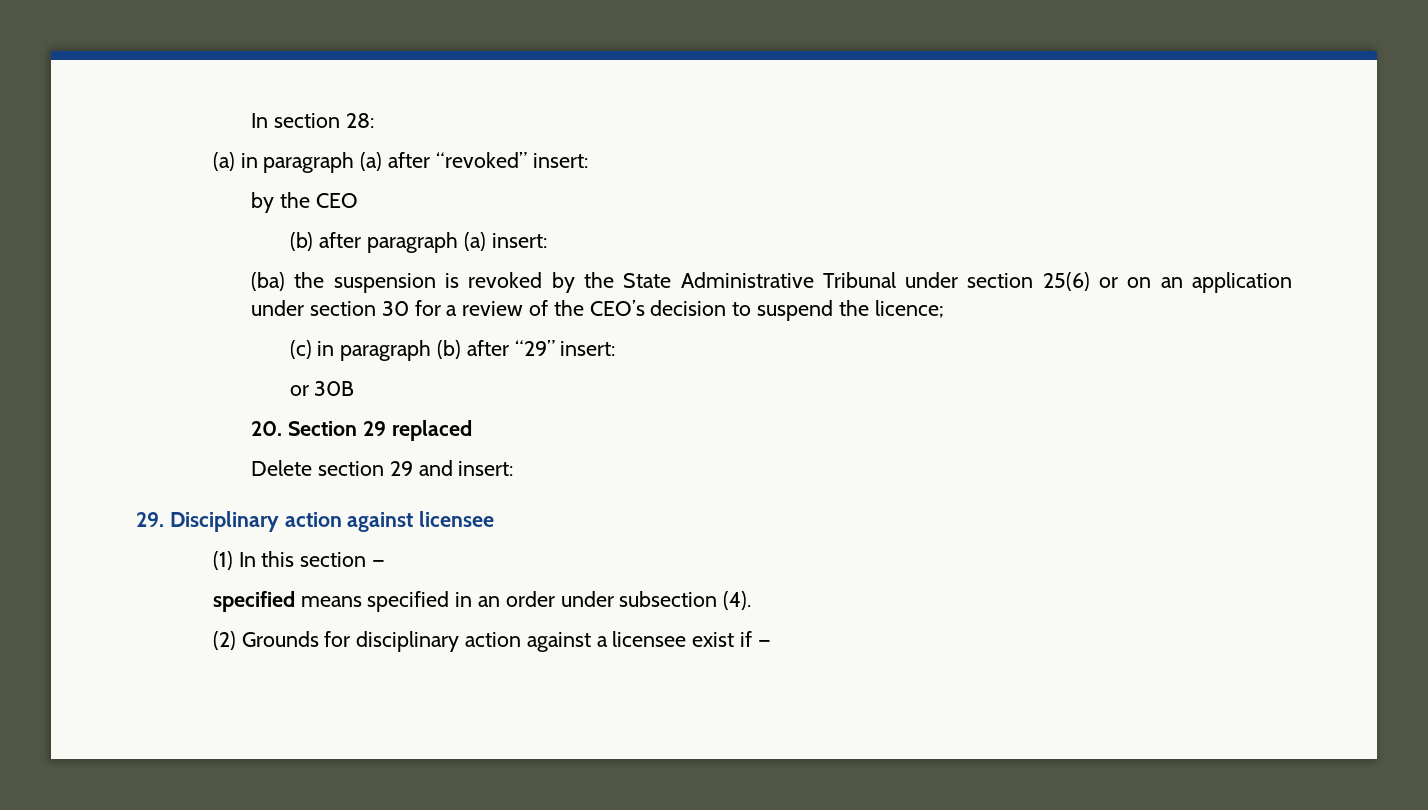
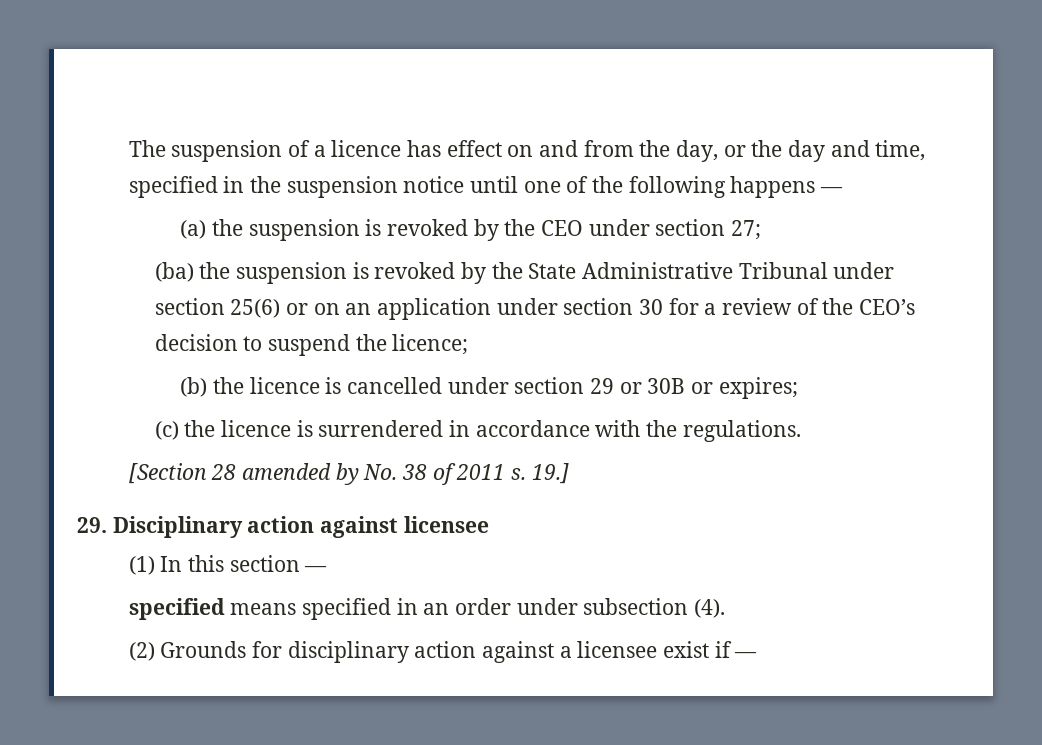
- In section 28:
- (a) in paragraph (a) after “revoked” insert:
- by the CEO
- (b) after paragraph (a) insert:
+ The suspension of a licence has effect on and from the day, or the day and time, specified in the suspension notice until one of the following happens —
+ (a) the suspension is revoked by the CEO under section 27;
- (c) in paragraph (b) after “29” insert:
- or 30B
- 20. Section 29 replaced
- Delete section 29 and insert:
+ (b) the licence is cancelled under section 29 or 30B or expires;
+ (c) the licence is surrendered in accordance with the regulations.
+ [Section 28 amended by No. 38 of 2011 s. 19.]

